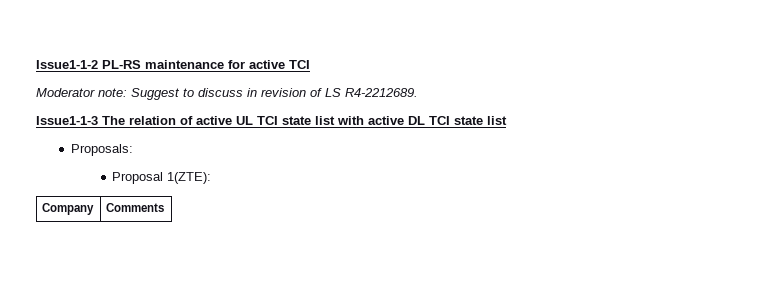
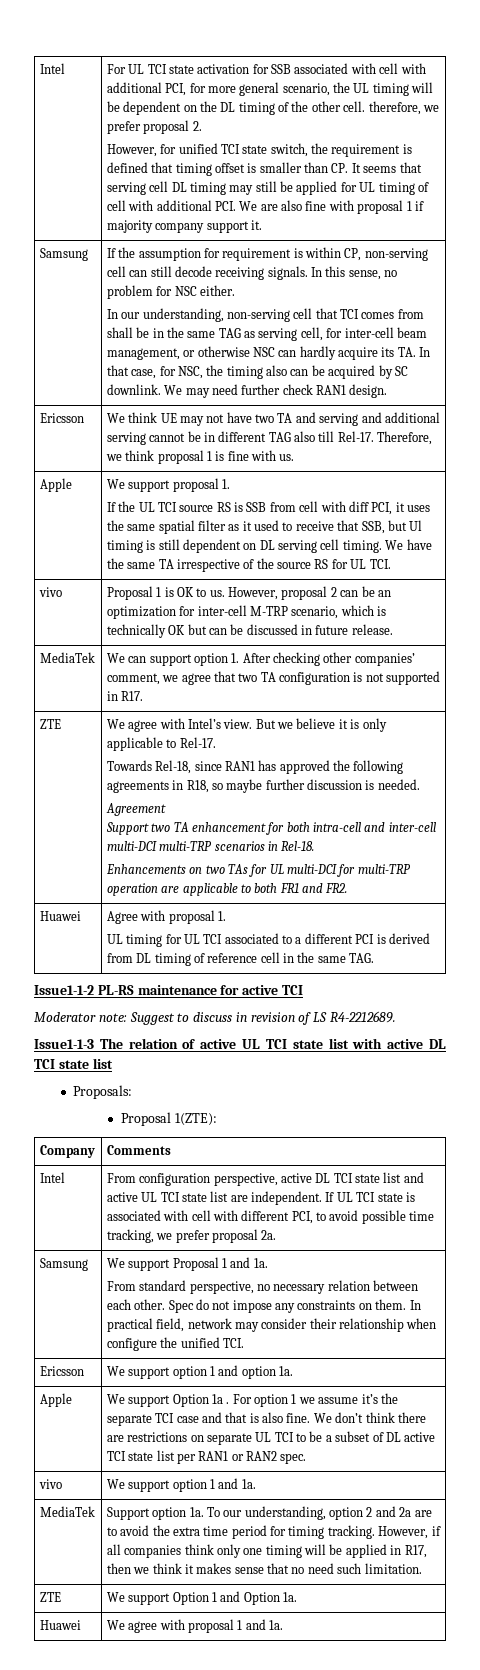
+ Intel | For UL TCI state activation for SSB associated with cell with additional PCI, for more general scenario, the UL timing will be dependent on the DL timing of the other cell. therefore, we prefer proposal 2.
+ However, for unified TCI state switch, the requirement is defined that timing offset is smaller than CP. It seems that serving cell DL timing may still be applied for UL timing of cell with additional PCI. We are also fine with proposal 1 if majority company support it.
+ Samsung | If the assumption for requirement is within CP, non-serving cell can still decode receiving signals. In this sense, no problem for NSC either.
+ In our understanding, non-serving cell that TCI comes from shall be in the same TAG as serving cell, for inter-cell beam management, or otherwise NSC can hardly acquire its TA. In that case, for NSC, the timing also can be acquired by SC downlink. We may need further check RAN1 design.
+ Ericsson | We think UE may not have two TA and serving and additional serving cannot be in different TAG also till Rel-17. Therefore, we think proposal 1 is fine with us.
+ Apple | We support proposal 1.
+ If the UL TCI source RS is SSB from cell with diff PCI, it uses the same spatial filter as it used to receive that SSB, but Ul timing is still dependent on DL serving cell timing. We have the same TA irrespective of the source RS for UL TCI.
+ vivo | Proposal 1 is OK to us. However, proposal 2 can be an optimization for inter-cell M-TRP scenario, which is technically OK but can be discussed in future release.
+ MediaTek | We can support option 1. After checking other companies’ comment, we agree that two TA configuration is not supported in R17.
+ ZTE | We agree with Intel’s view. But we believe it is only applicable to Rel-17.
+ Towards Rel-18, since RAN1 has approved the following agreements in R18, so maybe further discussion is needed.
+ Agreement
+ Support two TA enhancement for both intra-cell and inter-cell multi-DCI multi-TRP scenarios in Rel-18.
+ Enhancements on two TAs for UL multi-DCI for multi-TRP operation are applicable to both FR1 and FR2.
+ Huawei | Agree with proposal 1.
+ UL timing for UL TCI associated to a different PCI is derived from DL timing of reference cell in the same TAG.
+ Intel | From configuration perspective, active DL TCI state list and active UL TCI state list are independent. If UL TCI state is associated with cell with different PCI, to avoid possible time tracking, we prefer proposal 2a.
+ Samsung | We support Proposal 1 and 1a.
+ From standard perspective, no necessary relation between each other. Spec do not impose any constraints on them. In practical field, network may consider their relationship when configure the unified TCI.
+ Ericsson | We support option 1 and option 1a.
+ Apple | We support Option 1a . For option 1 we assume it’s the separate TCI case and that is also fine. We don’t think there are restrictions on separate UL TCI to be a subset of DL active TCI state list per RAN1 or RAN2 spec.
+ vivo | We support option 1 and 1a.
+ MediaTek | Support option 1a. To our understanding, option 2 and 2a are to avoid the extra time period for timing tracking. However, if all companies think only one timing will be applied in R17, then we think it makes sense that no need such limitation.
+ ZTE | We support Option 1 and Option 1a.
+ Huawei | We agree with proposal 1 and 1a.

